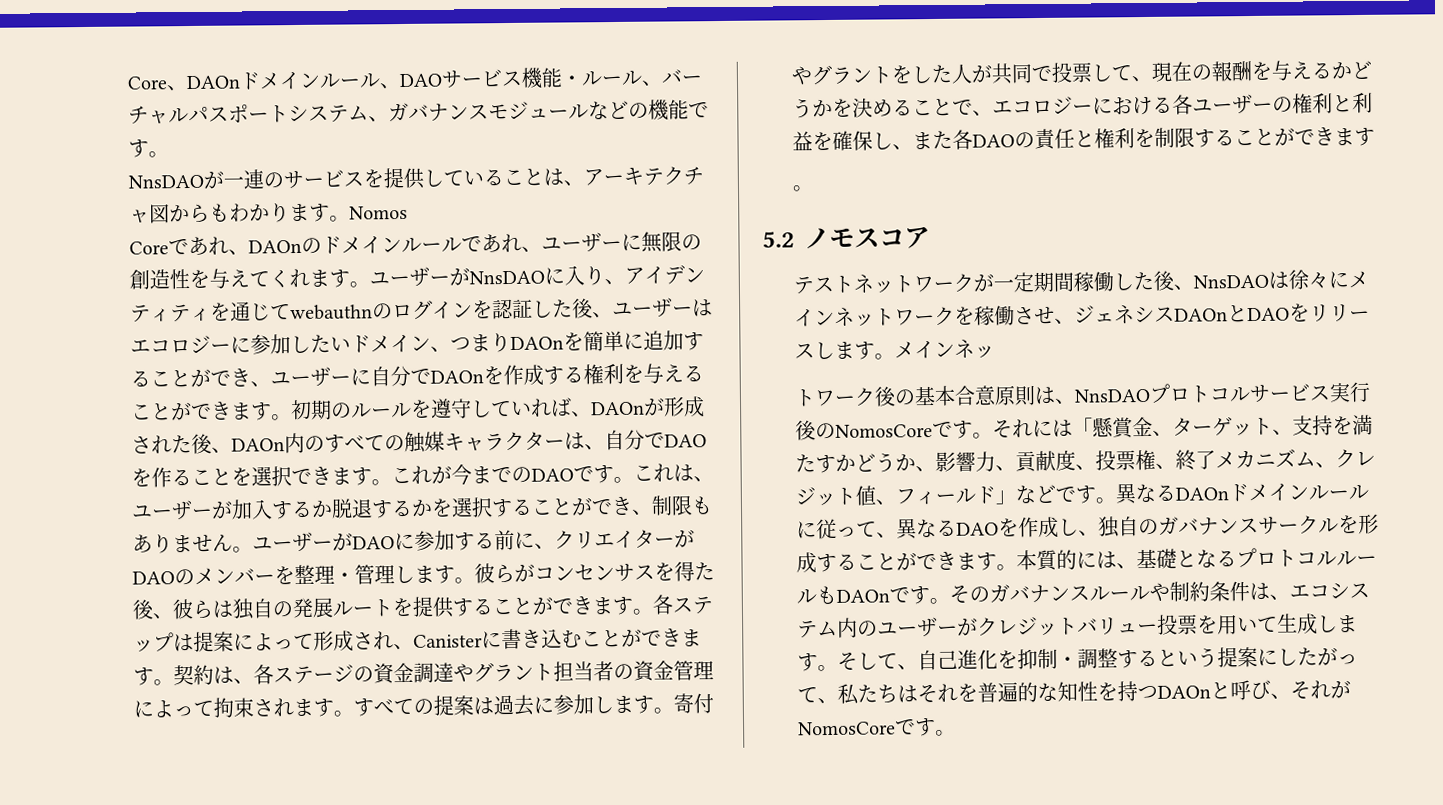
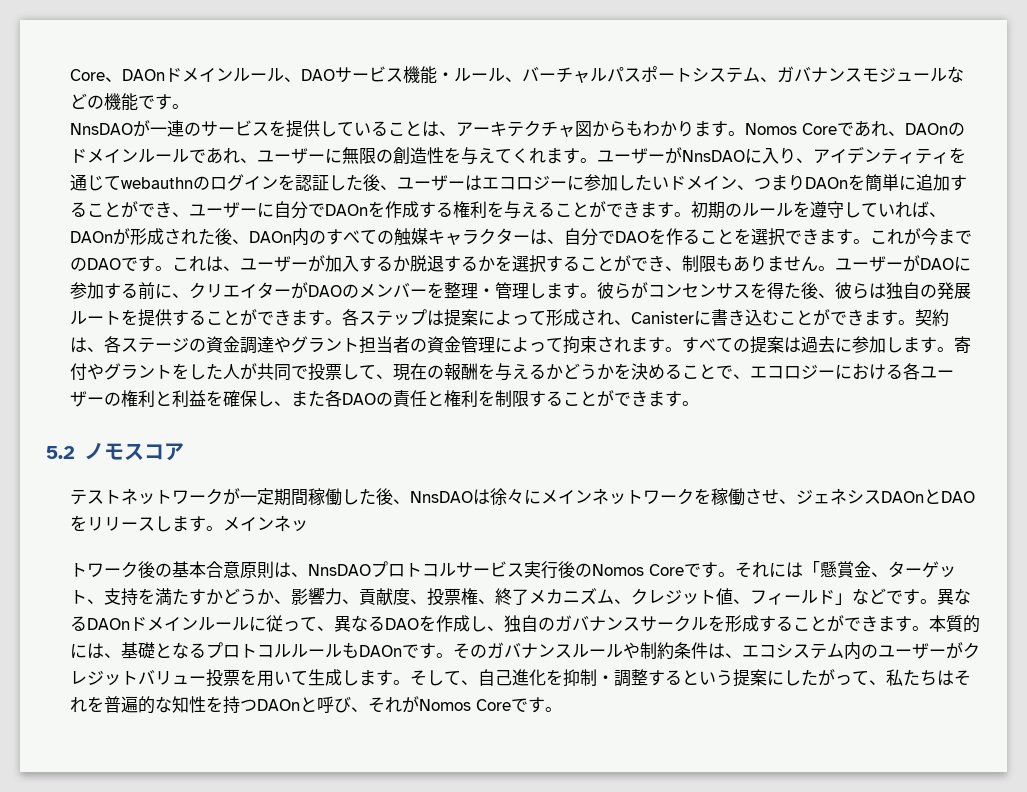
- Nomos
- Coreであれ、DAOnのドメインルールであれ、ユーザーに無限の創造性を与えてくれます。
+ Nomos Coreであれ、DAOnのドメインルールであれ、ユーザーに無限の創造性を与えてくれます。
- 寄付やグラントをした人が共同で投票して、現在の報酬を与えるかどうかを決めることで、エコロジーにおける各ユーザーの権利と利益を確保し、また各DAOの責任と権利を制限することができます
- 。
+ 寄付やグラントをした人が共同で投票して、現在の報酬を与えるかどうかを決めることで、エコロジーにおける各ユーザーの権利と利益を確保し、また各DAOの責任と権利を制限することができます。
- トワーク後の基本合意原則は、NnsDAOプロトコルサービス実行後のNomosCoreです。
+ トワーク後の基本合意原則は、NnsDAOプロトコルサービス実行後のNomos Coreです。
- そして、自己進化を抑制・調整するという提案にしたがって、私たちはそれを普遍的な知性を持つDAOnと呼び、それがNomosCoreです。
+ そして、自己進化を抑制・調整するという提案にしたがって、私たちはそれを普遍的な知性を持つDAOnと呼び、それがNomos Coreです。

